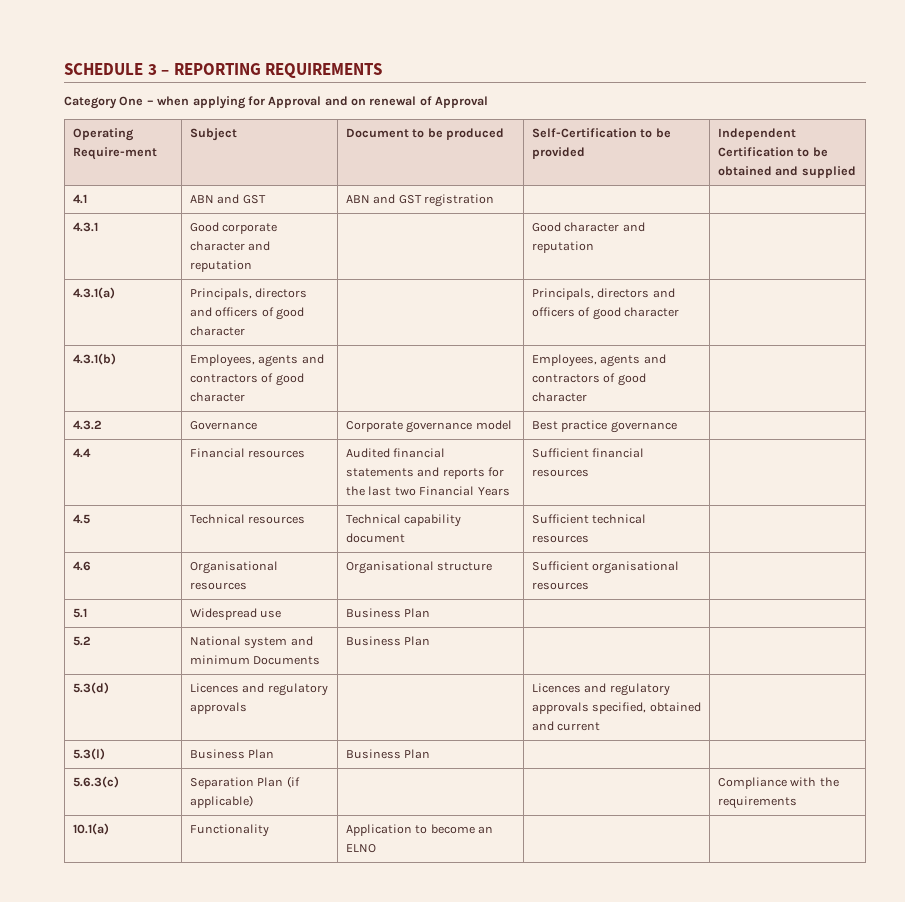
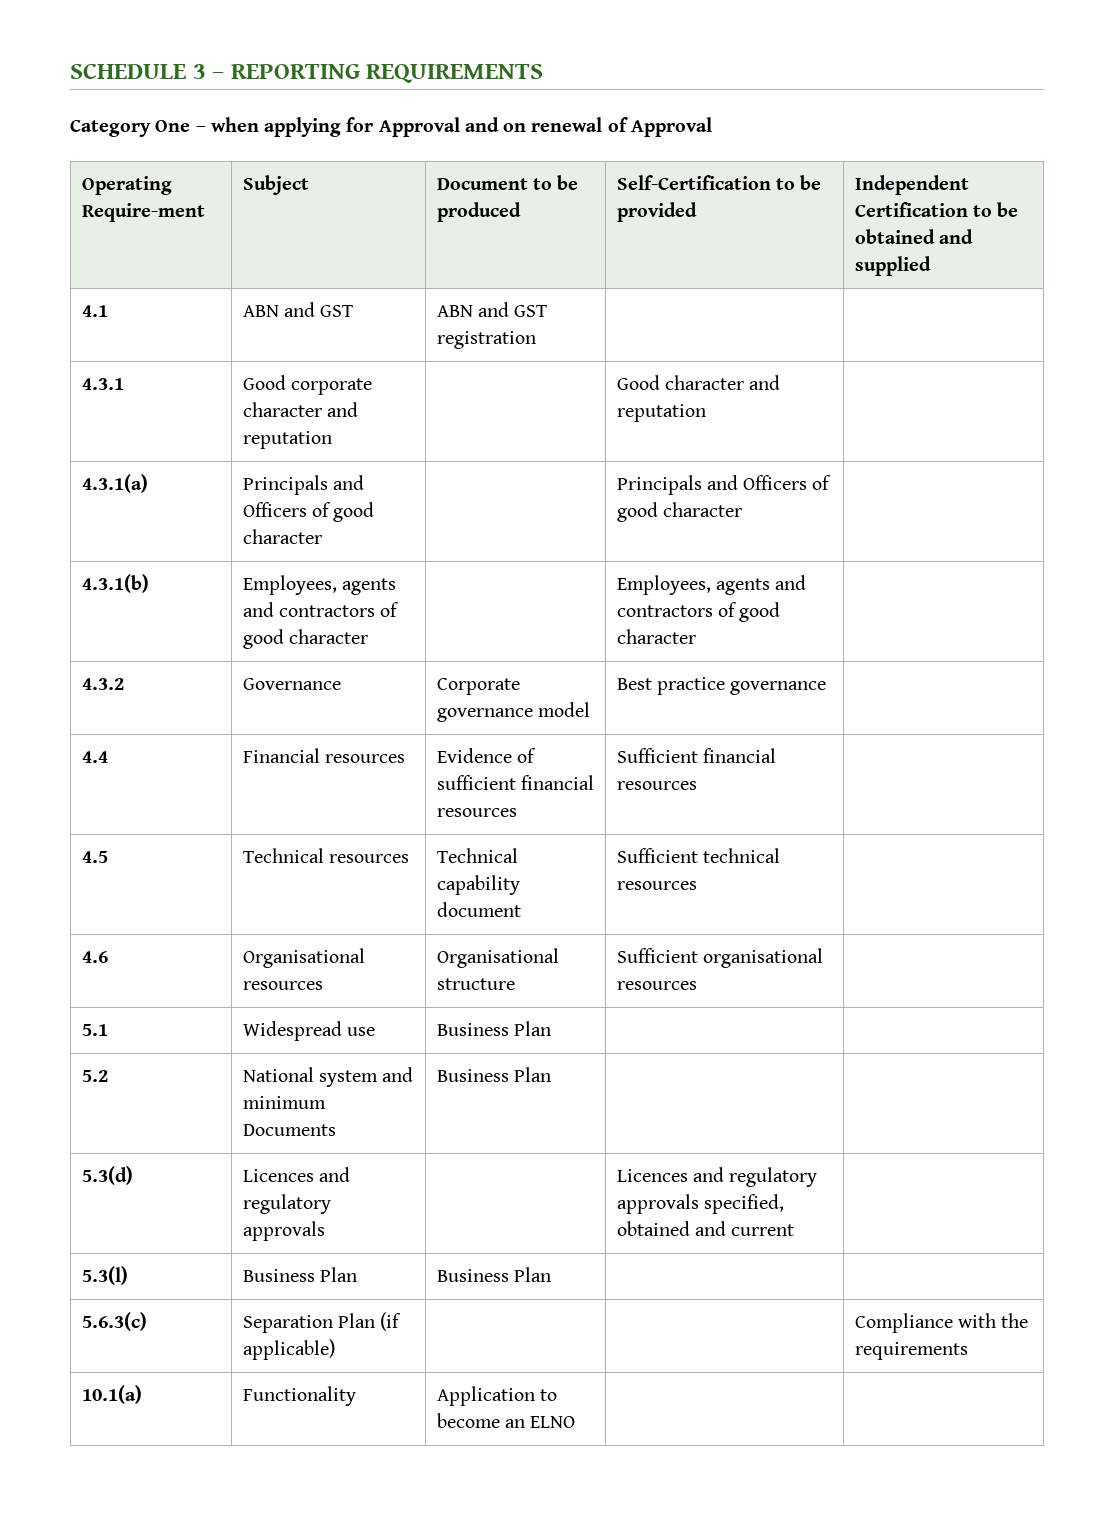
- 4.3.1(a) | Principals, directors and officers of good character | | Principals, directors and officers of good character |
+ 4.3.1(a) | Principals and Officers of good character | | Principals and Officers of good character |
- 4.4 | Financial resources | Audited financial statements and reports for the last two Financial Years | Sufficient financial resources |
+ 4.4 | Financial resources | Evidence of sufficient financial resources | Sufficient financial resources |

